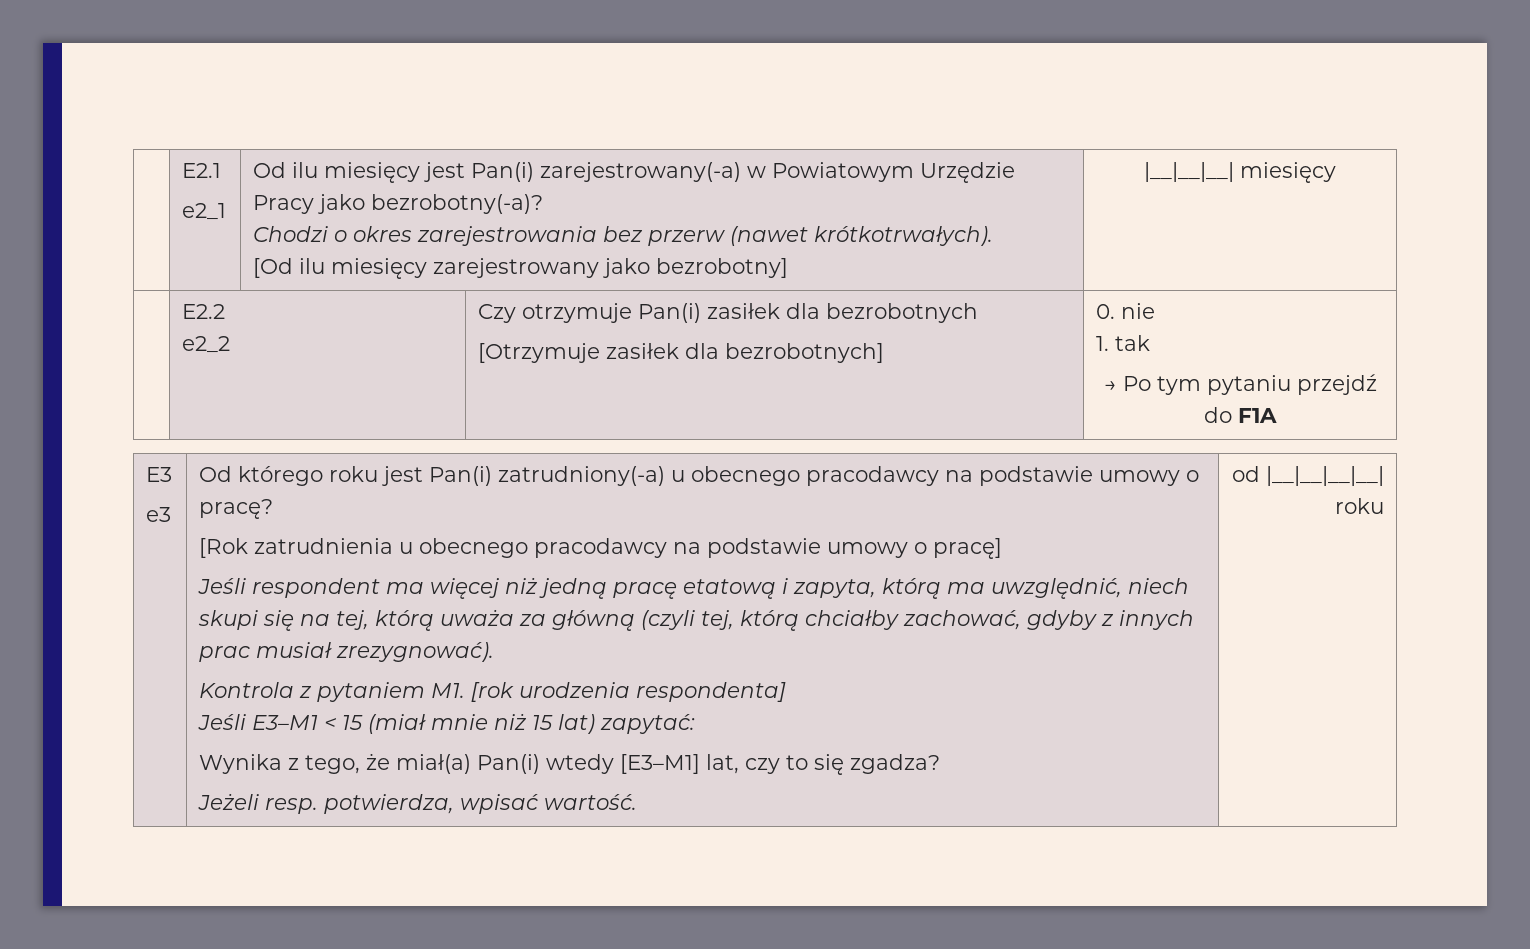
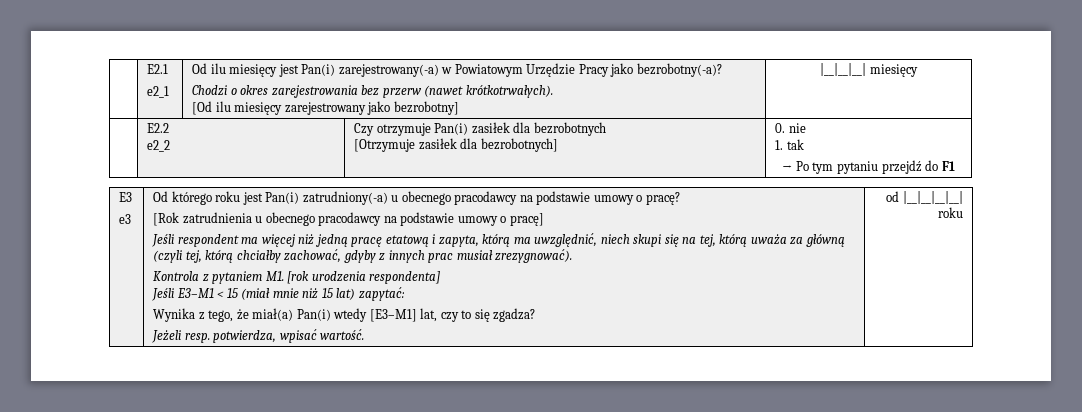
  | E2.2
  e2_2 | Czy otrzymuje Pan(i) zasiłek dla bezrobotnych
  [Otrzymuje zasiłek dla bezrobotnych] | 0. nie
  1. tak
- → Po tym pytaniu przejdź do F1A
+ → Po tym pytaniu przejdź do F1

